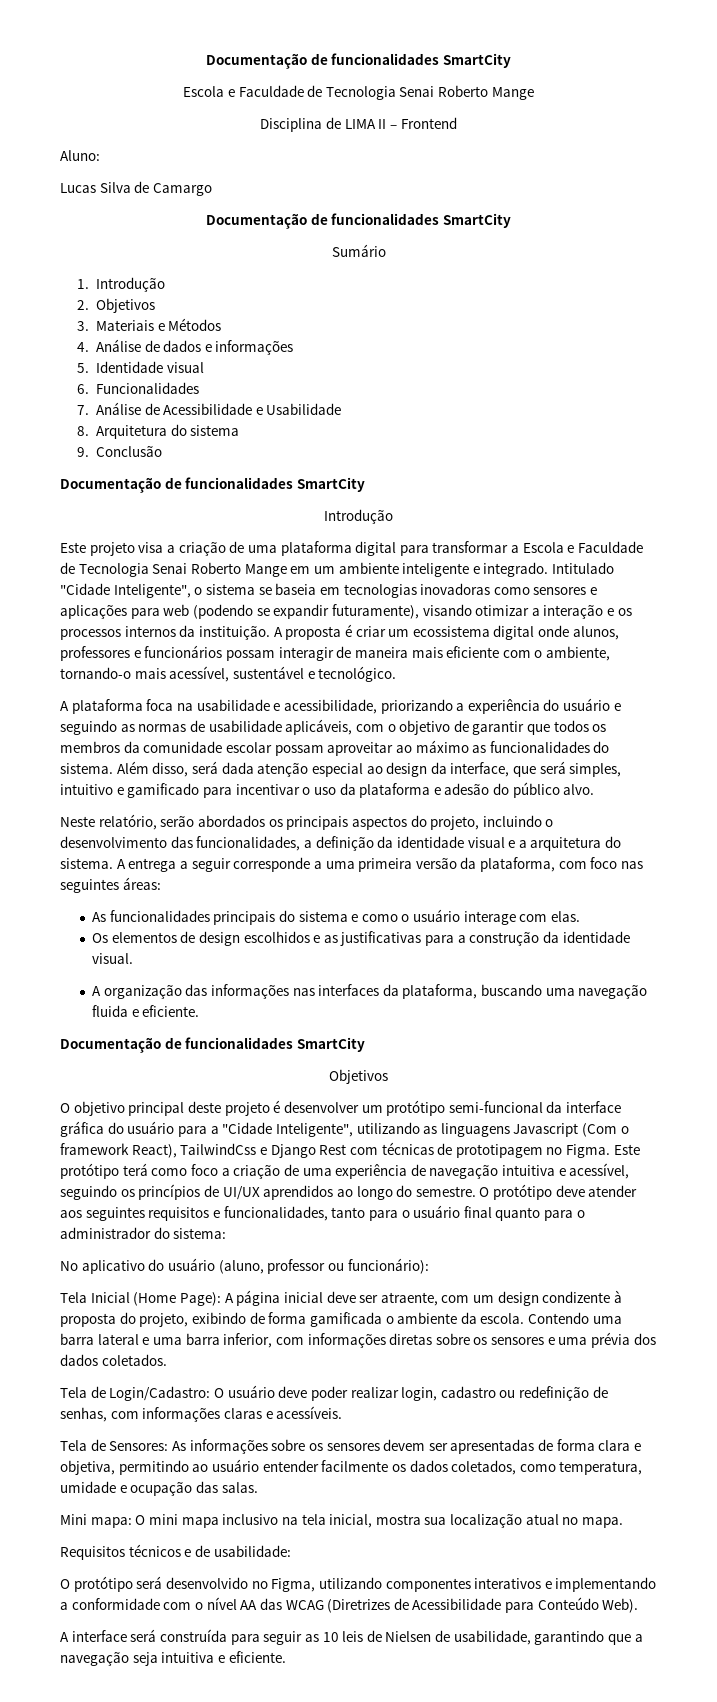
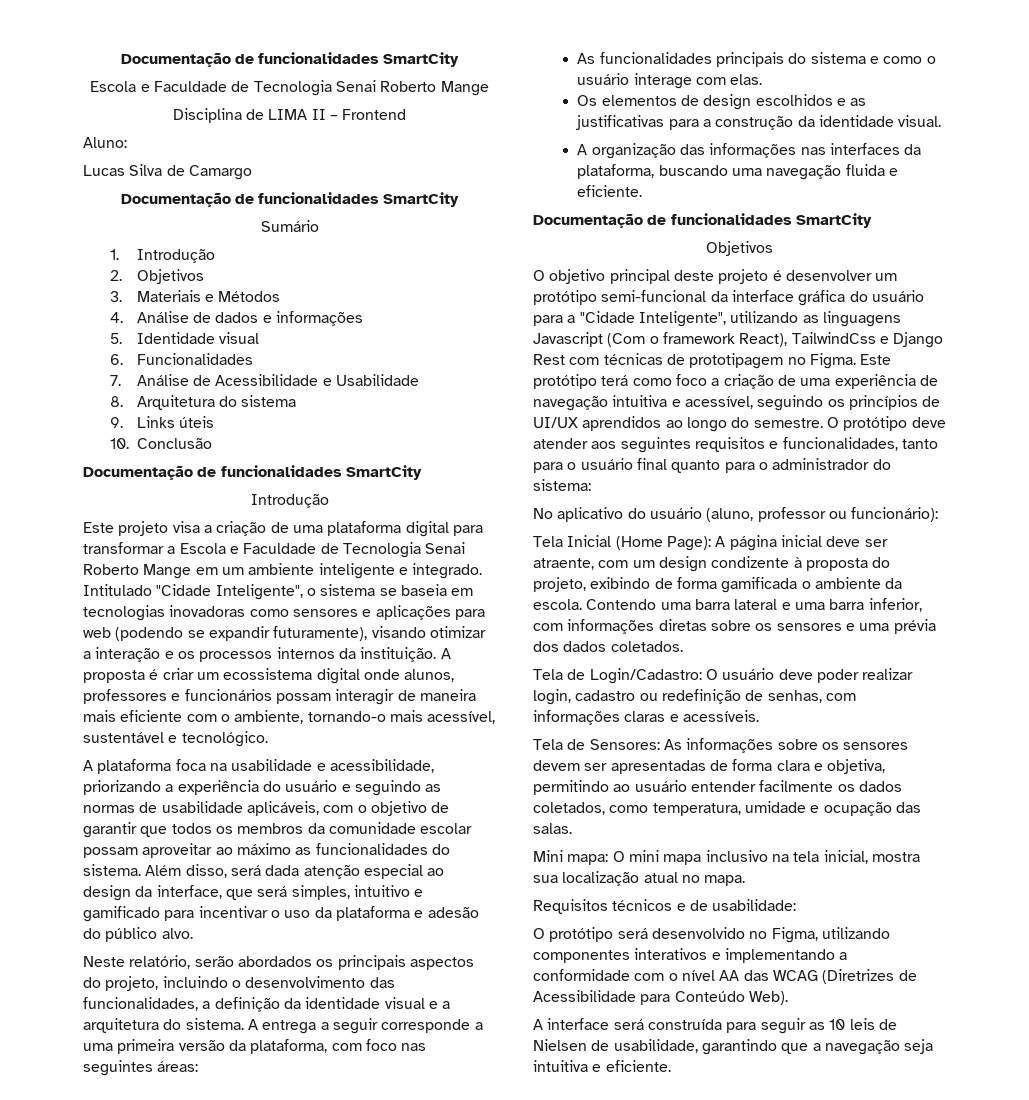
- 9. Conclusão
+ 9. Links úteis
+ 10. Conclusão

